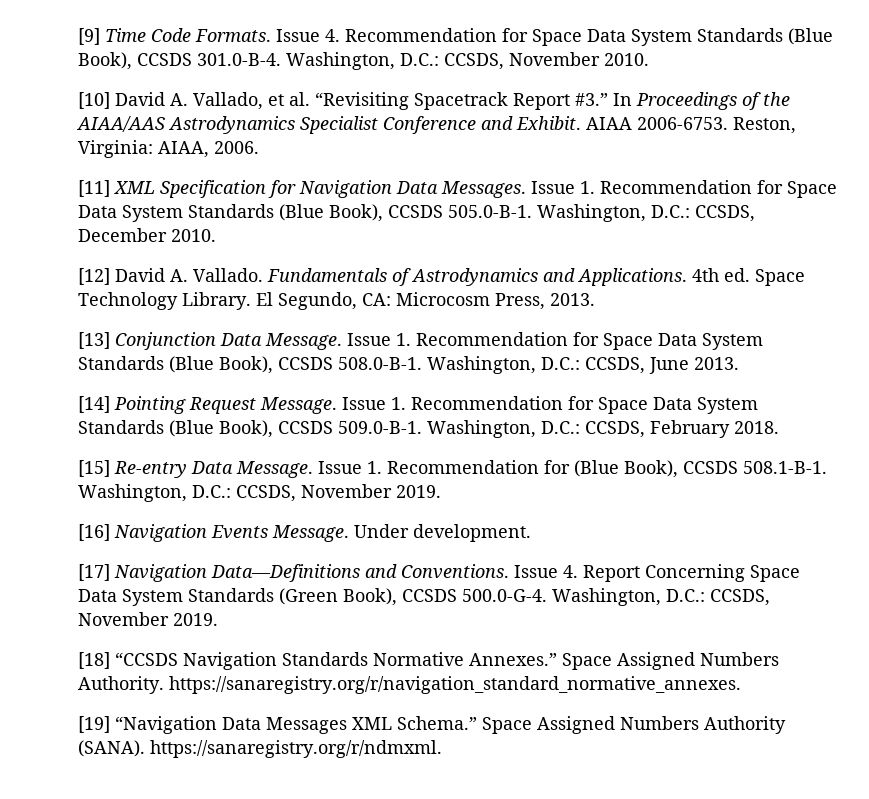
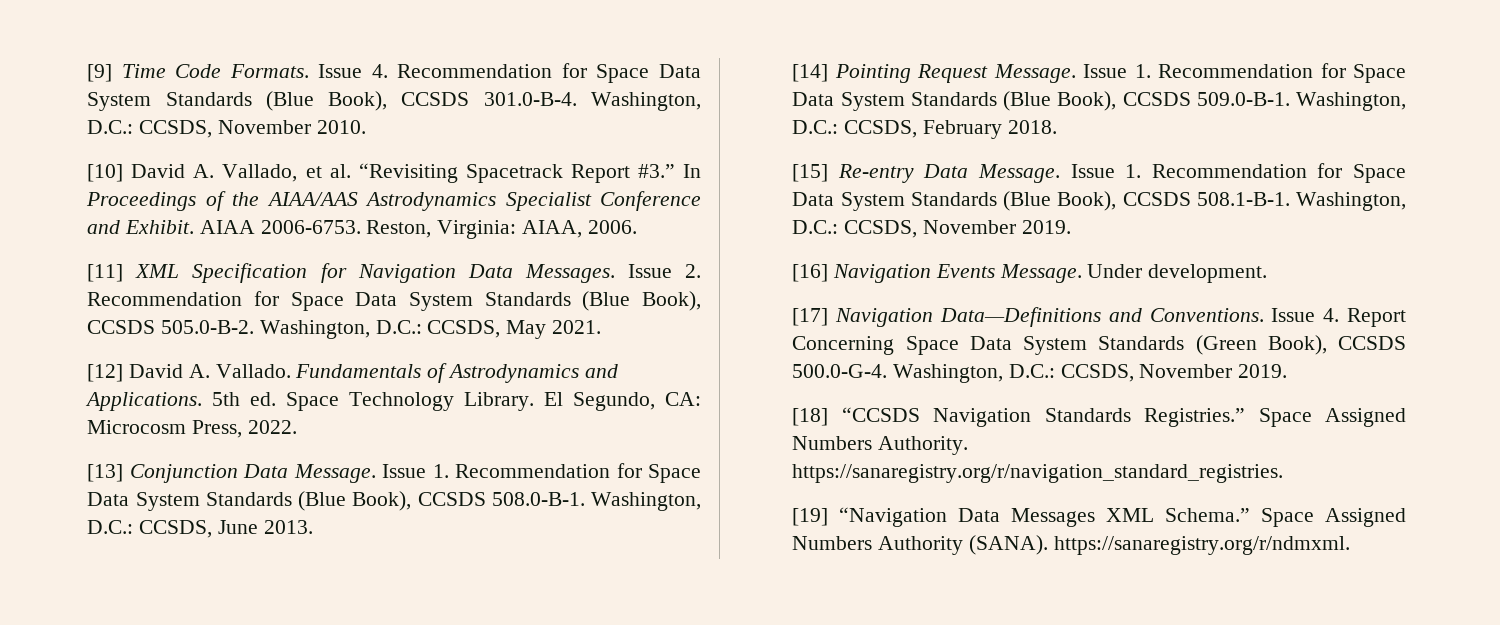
- Issue 1. Recommendation for Space Data System Standards (Blue Book), CCSDS 505.0-B-1. Washington, D.C.: CCSDS, December 2010.
+ Issue 2. Recommendation for Space Data System Standards (Blue Book), CCSDS 505.0-B-2. Washington, D.C.: CCSDS, May 2021.
- 4th ed. Space Technology Library.
+ 5th ed. Space Technology Library.
- El Segundo, CA: Microcosm Press, 2013.
+ El Segundo, CA: Microcosm Press, 2022.
- Issue 1. Recommendation for (Blue Book), CCSDS 508.1-B-1. Washington, D.C.: CCSDS, November 2019.
+ Issue 1. Recommendation for Space Data System Standards (Blue Book), CCSDS 508.1-B-1. Washington, D.C.: CCSDS, November 2019.
- [18] “CCSDS Navigation Standards Normative Annexes.”
+ [18] “CCSDS Navigation Standards Registries.”
- Space Assigned Numbers Authority. https://sanaregistry.org/r/navigation_standard_normative_annexes.
+ Space Assigned Numbers Authority. https://sanaregistry.org/r/navigation_standard_registries.

